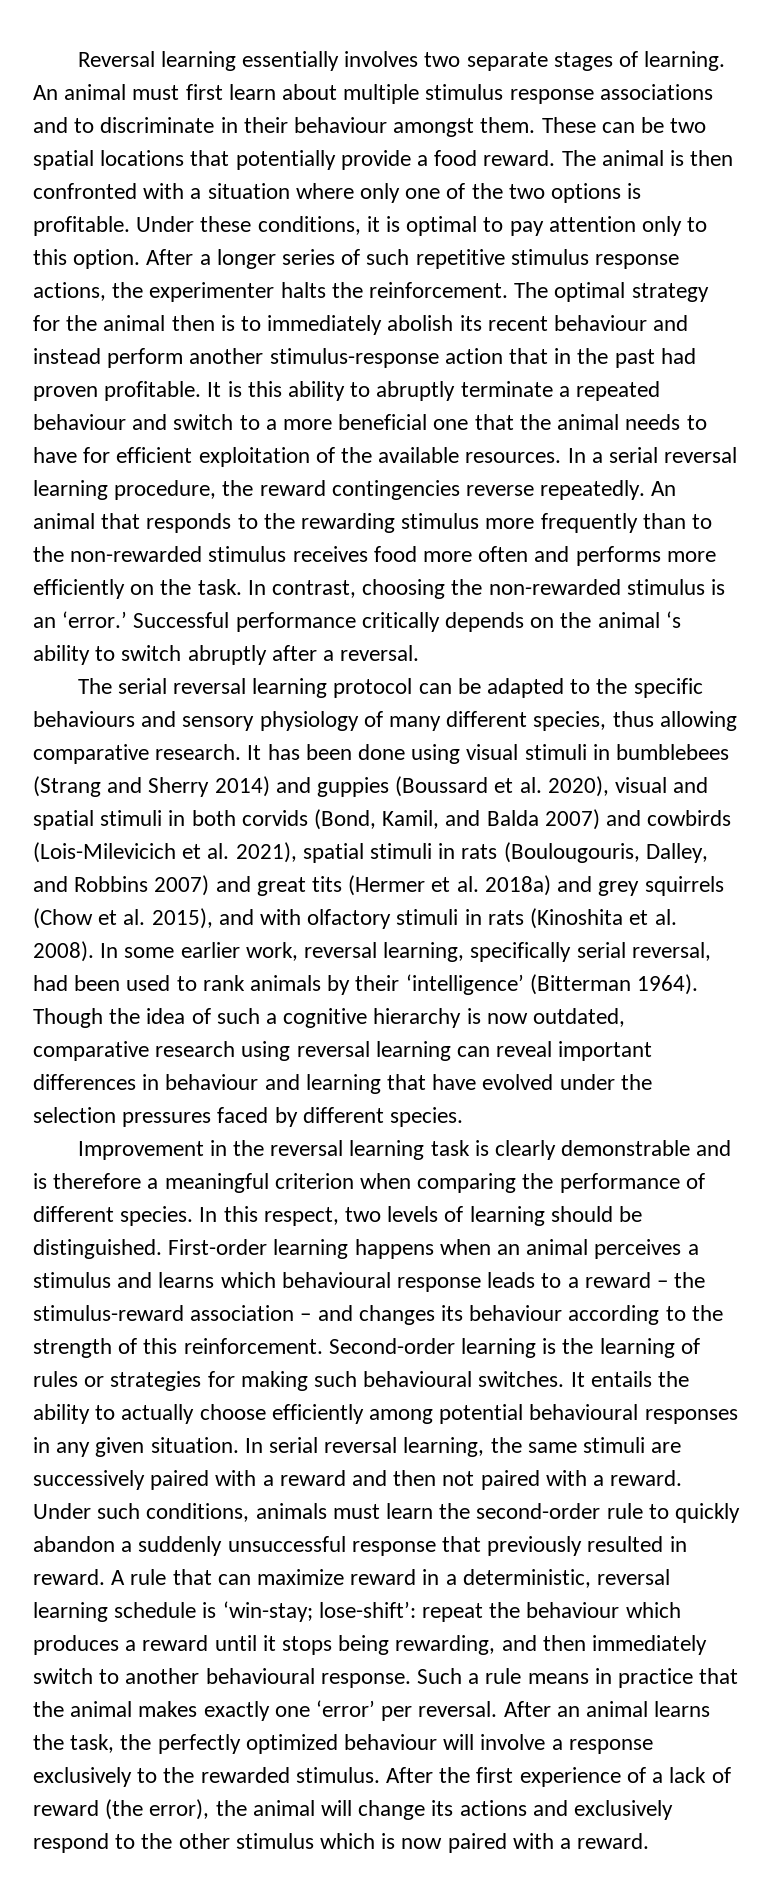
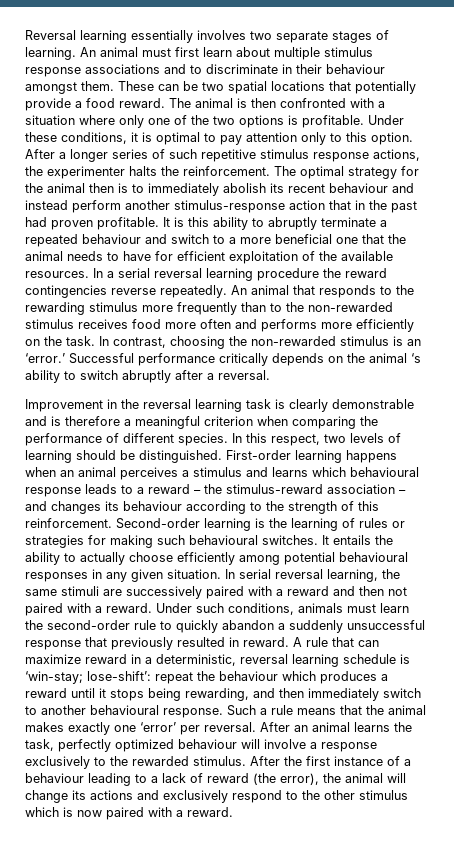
- In a serial reversal learning procedure, the reward contingencies reverse repeatedly.
+ In a serial reversal learning procedure the reward contingencies reverse repeatedly.
- The serial reversal learning protocol can be adapted to the specific behaviours and sensory physiology of many different species, thus allowing comparative research. It has been done using visual stimuli in bumblebees (Strang and Sherry 2014) and guppies (Boussard et al. 2020), visual and spatial stimuli in both corvids (Bond, Kamil, and Balda 2007) and cowbirds (Lois-Milevicich et al. 2021), spatial stimuli in rats (Boulougouris, Dalley, and Robbins 2007) and great tits (Hermer et al. 2018a) and grey squirrels (Chow et al. 2015), and with olfactory stimuli in rats (Kinoshita et al. 2008). In some earlier work, reversal learning, specifically serial reversal, had been used to rank animals by their ‘intelligence’ (Bitterman 1964). Though the idea of such a cognitive hierarchy is now outdated, comparative research using reversal learning can reveal important differences in behaviour and learning that have evolved under the selection pressures faced by different species.
- Such a rule means in practice that the animal makes exactly one ‘error’ per reversal.
+ Such a rule means that the animal makes exactly one ‘error’ per reversal.
- After an animal learns the task, the perfectly optimized behaviour will involve a response exclusively to the rewarded stimulus.
+ After an animal learns the task, perfectly optimized behaviour will involve a response exclusively to the rewarded stimulus.
- After the first experience of a lack of reward (the error), the animal will change its actions and exclusively respond to the other stimulus which is now paired with a reward.
+ After the first instance of a behaviour leading to a lack of reward (the error), the animal will change its actions and exclusively respond to the other stimulus which is now paired with a reward.

